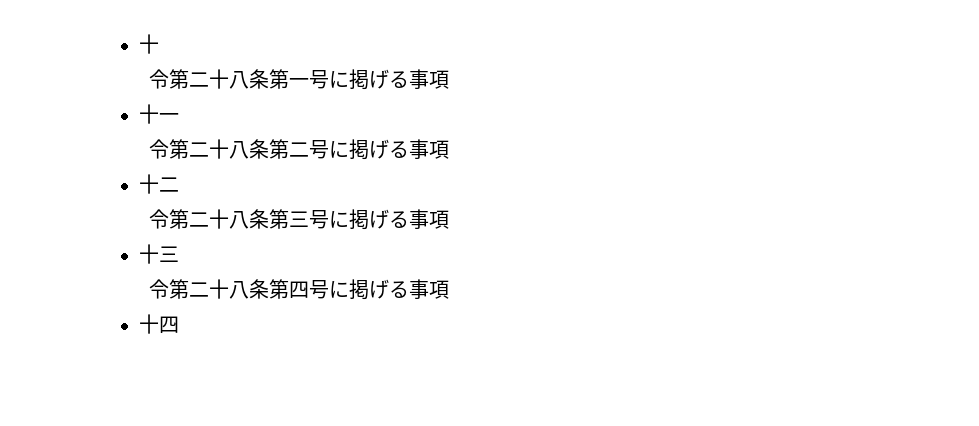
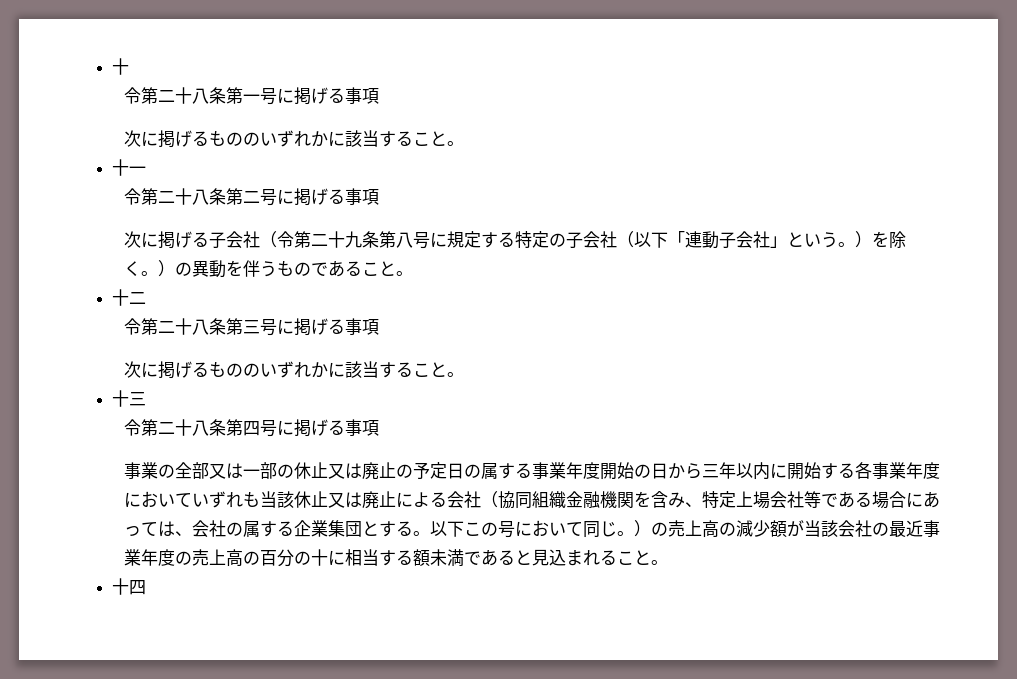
  令第二十八条第一号に掲げる事項
+ 次に掲げるもののいずれかに該当すること。
+ 次に掲げる子会社（令第二十九条第八号に規定する特定の子会社（以下「連動子会社」という。）を除く。）の異動を伴うものであること。
  令第二十八条第三号に掲げる事項
+ 次に掲げるもののいずれかに該当すること。
+ 事業の全部又は一部の休止又は廃止の予定日の属する事業年度開始の日から三年以内に開始する各事業年度においていずれも当該休止又は廃止による会社（協同組織金融機関を含み、特定上場会社等である場合にあっては、会社の属する企業集団とする。以下この号において同じ。）の売上高の減少額が当該会社の最近事業年度の売上高の百分の十に相当する額未満であると見込まれること。

